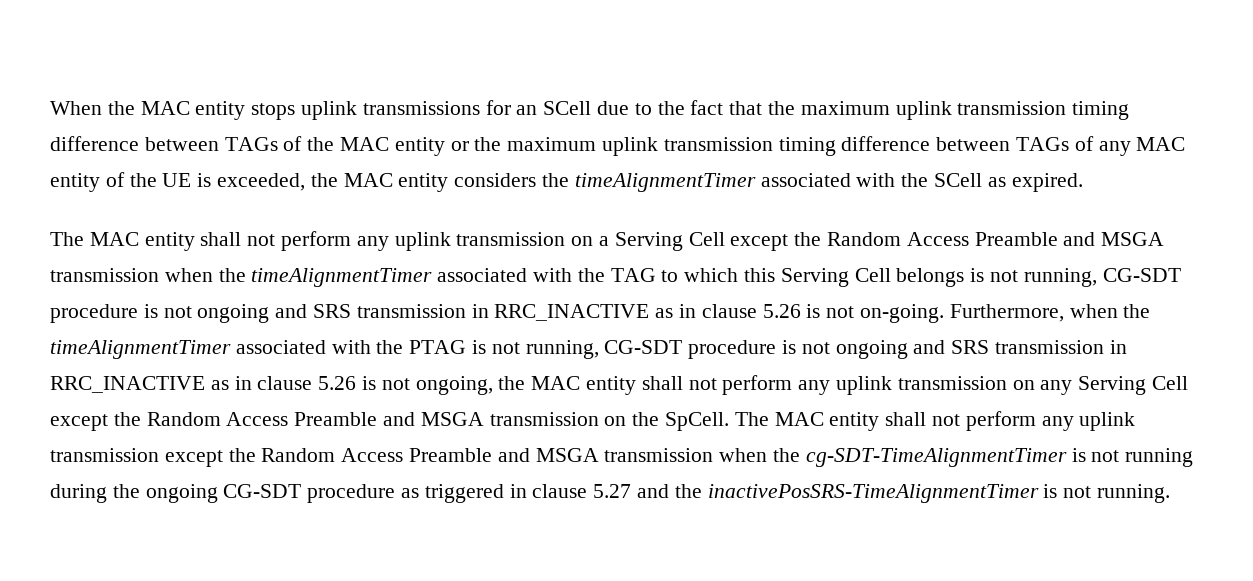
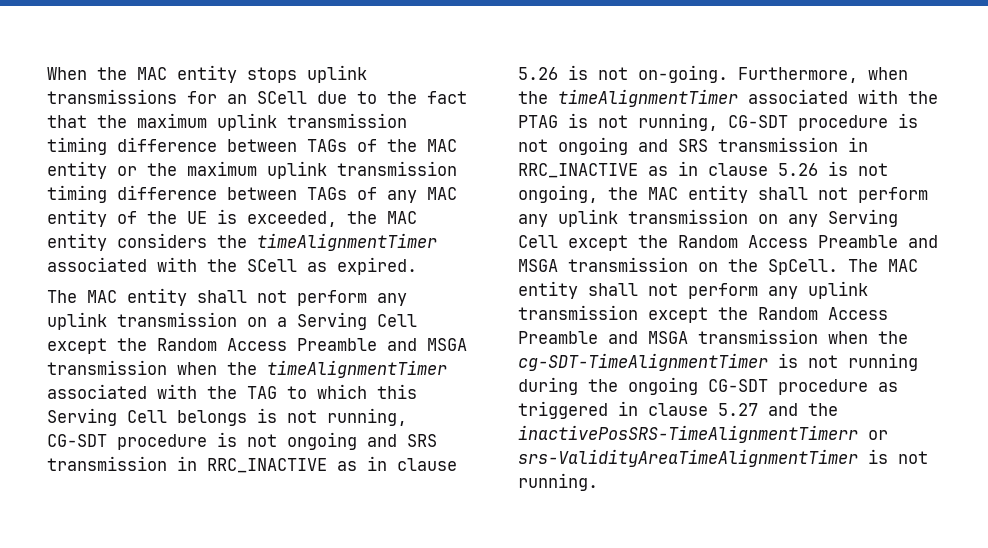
- The MAC entity shall not perform any uplink transmission except the Random Access Preamble and MSGA transmission when the cg-SDT-TimeAlignmentTimer is not running during the ongoing CG-SDT procedure as triggered in clause 5.27 and the inactivePosSRS-TimeAlignmentTimer is not running.
+ The MAC entity shall not perform any uplink transmission except the Random Access Preamble and MSGA transmission when the cg-SDT-TimeAlignmentTimer is not running during the ongoing CG-SDT procedure as triggered in clause 5.27 and the inactivePosSRS-TimeAlignmentTimerr or srs-ValidityAreaTimeAlignmentTimer is not running.

